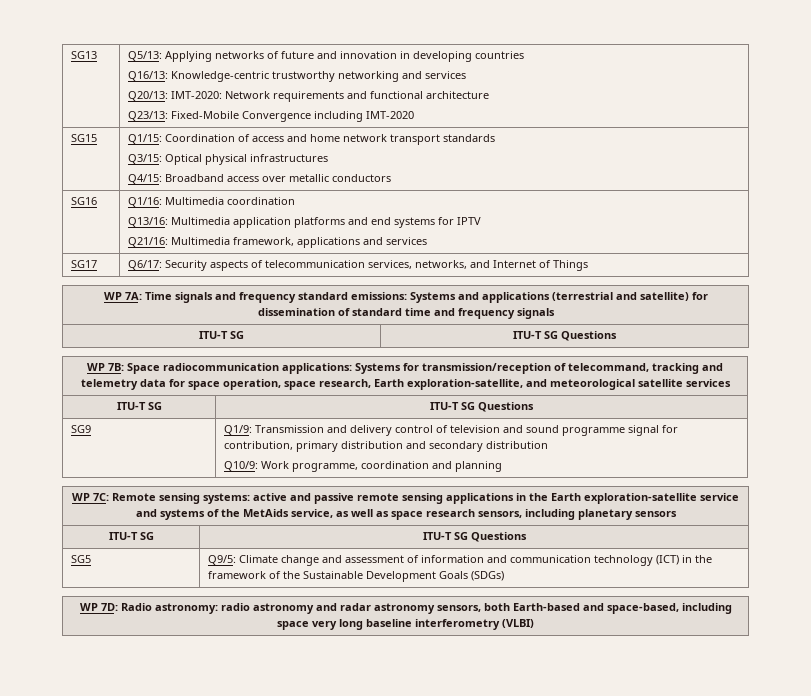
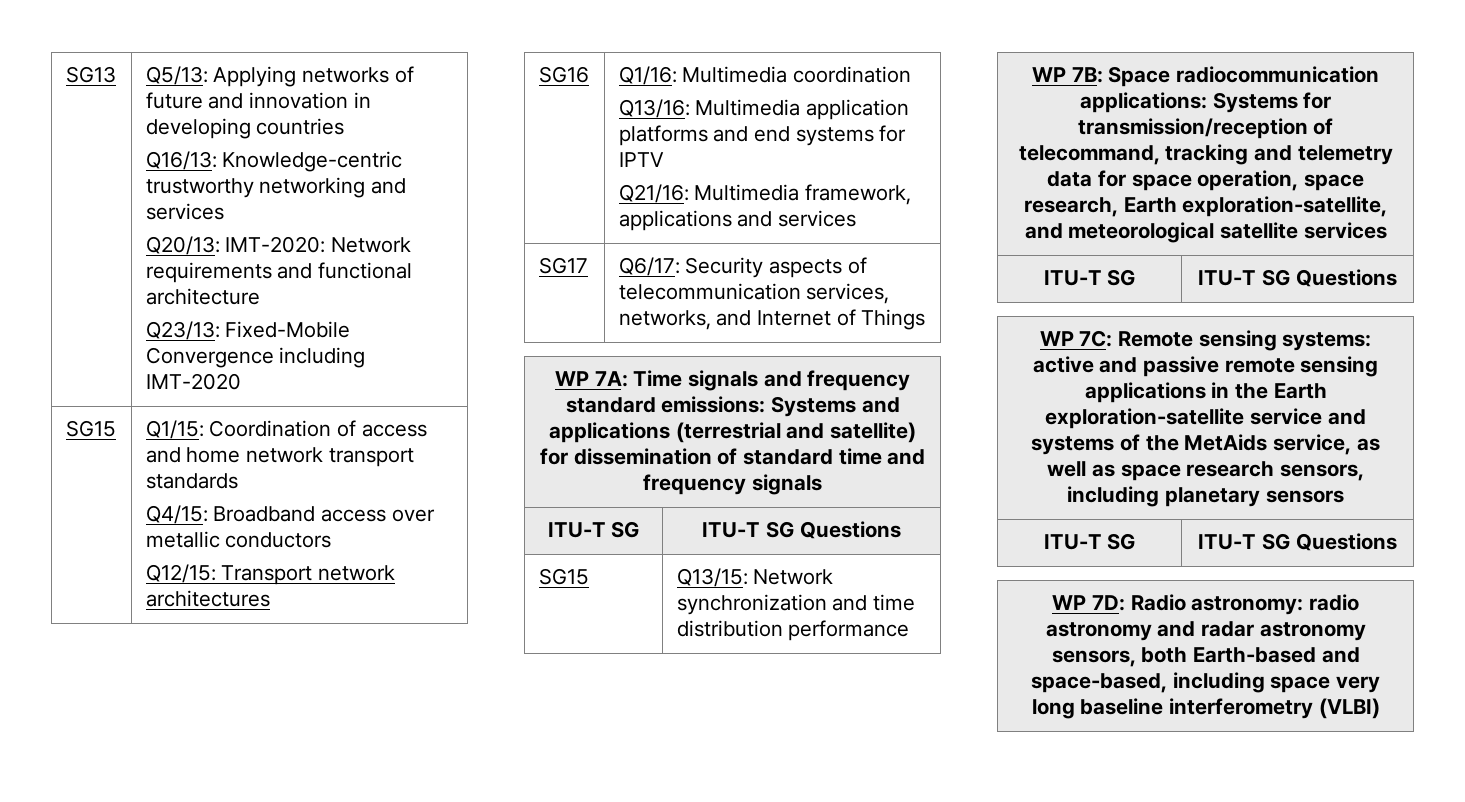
  SG15 | Q1/15: Coordination of access and home network transport standards
- Q3/15: Optical physical infrastructures
  Q4/15: Broadband access over metallic conductors
+ Q12/15: Transport network architectures
+ SG15 | Q13/15: Network synchronization and time distribution performance
- SG9 | Q1/9: Transmission and delivery control of television and sound programme signal for contribution, primary distribution and secondary distribution
- Q10/9: Work programme, coordination and planning
- SG5 | Q9/5: Climate change and assessment of information and communication technology (ICT) in the framework of the Sustainable Development Goals (SDGs)

